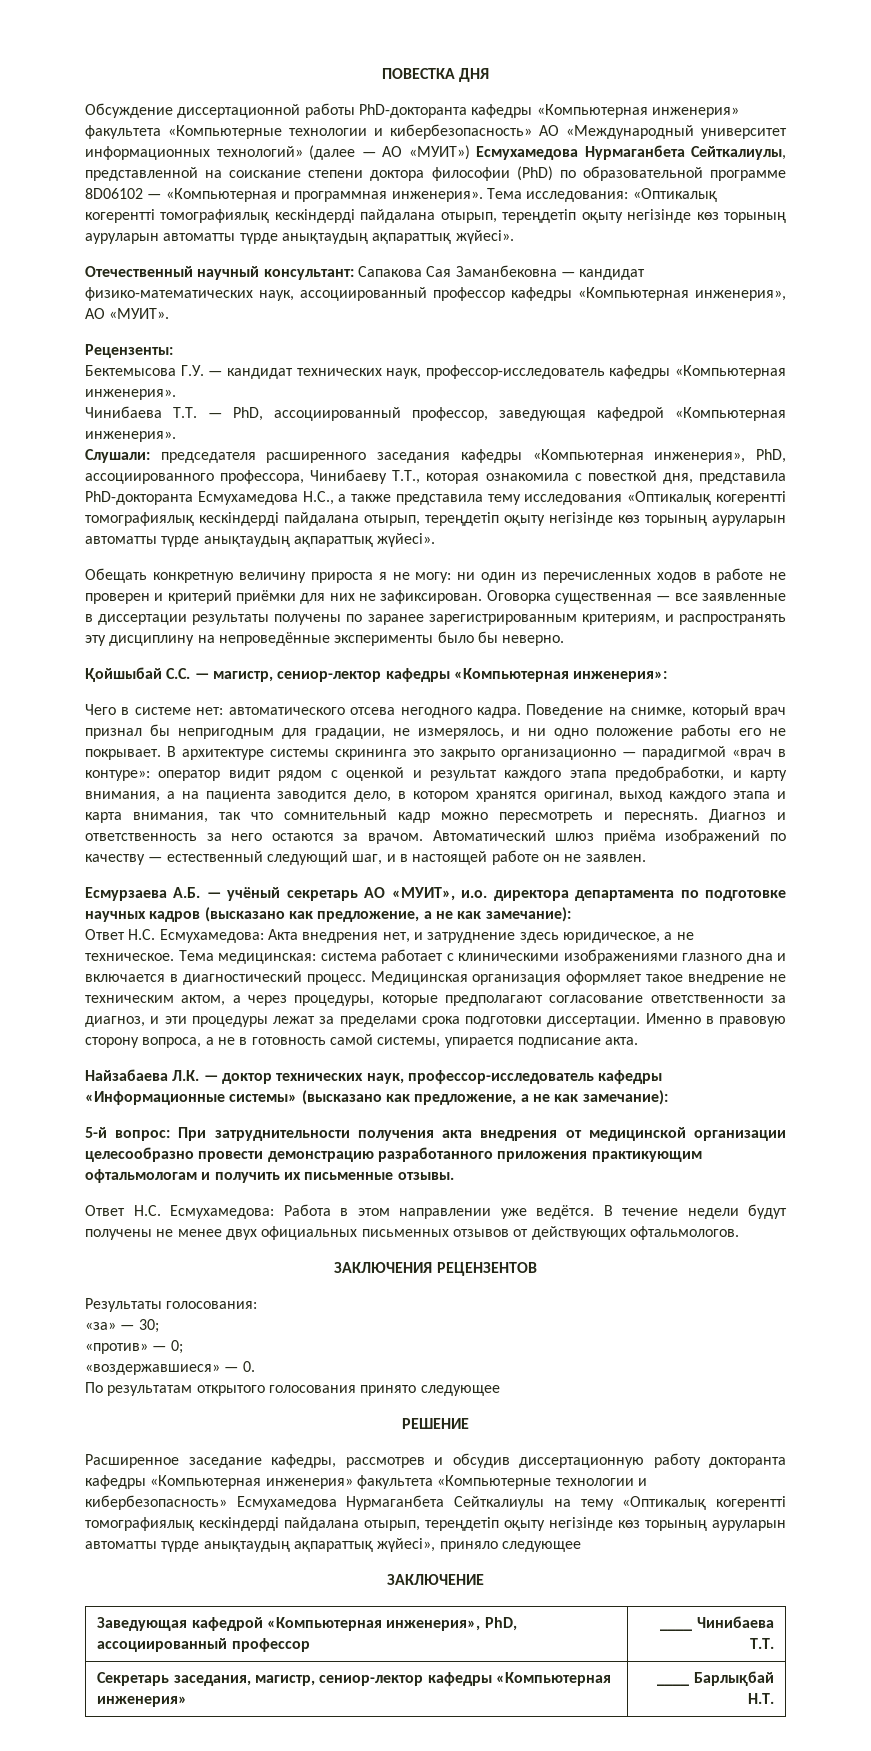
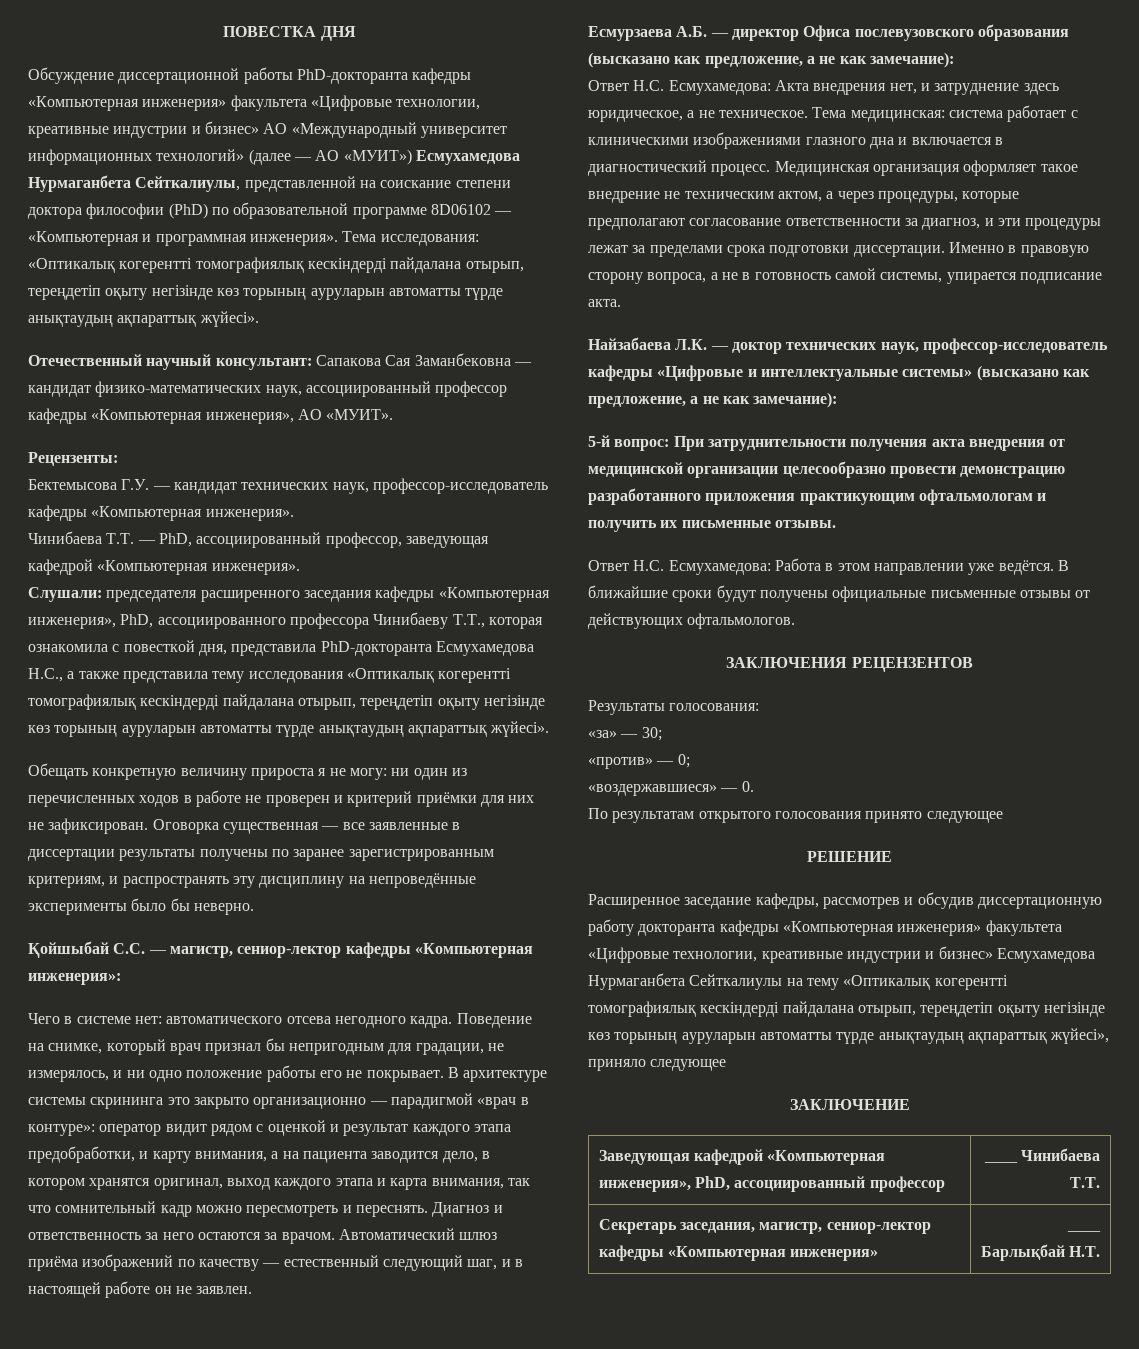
- Обсуждение диссертационной работы PhD-докторанта кафедры «Компьютерная инженерия» факультета «Компьютерные технологии и кибербезопасность» АО «Международный университет информационных технологий» (далее — АО «МУИТ») Есмухамедова Нурмаганбета Сейткалиулы, представленной на соискание степени доктора философии (PhD) по образовательной программе 8D06102 — «Компьютерная и программная инженерия».
+ Обсуждение диссертационной работы PhD-докторанта кафедры «Компьютерная инженерия» факультета «Цифровые технологии, креативные индустрии и бизнес» АО «Международный университет информационных технологий» (далее — АО «МУИТ») Есмухамедова Нурмаганбета Сейткалиулы, представленной на соискание степени доктора философии (PhD) по образовательной программе 8D06102 — «Компьютерная и программная инженерия».
- Слушали: председателя расширенного заседания кафедры «Компьютерная инженерия», PhD, ассоциированного профессора, Чинибаеву Т.Т., которая ознакомила с повесткой дня, представила PhD-докторанта Есмухамедова Н.С., а также представила тему исследования «Оптикалық когерентті томографиялық кескіндерді пайдалана отырып, тереңдетіп оқыту негізінде көз торының ауруларын автоматты түрде анықтаудың ақпараттық жүйесі».
+ Слушали: председателя расширенного заседания кафедры «Компьютерная инженерия», PhD, ассоциированного профессора Чинибаеву Т.Т., которая ознакомила с повесткой дня, представила PhD-докторанта Есмухамедова Н.С., а также представила тему исследования «Оптикалық когерентті томографиялық кескіндерді пайдалана отырып, тереңдетіп оқыту негізінде көз торының ауруларын автоматты түрде анықтаудың ақпараттық жүйесі».
- Есмурзаева А.Б. — учёный секретарь АО «МУИТ», и.о. директора департамента по подготовке научных кадров (высказано как предложение, а не как замечание):
+ Есмурзаева А.Б. — директор Офиса послевузовского образования (высказано как предложение, а не как замечание):
- Найзабаева Л.К. — доктор технических наук, профессор-исследователь кафедры «Информационные системы» (высказано как предложение, а не как замечание):
+ Найзабаева Л.К. — доктор технических наук, профессор-исследователь кафедры «Цифровые и интеллектуальные системы» (высказано как предложение, а не как замечание):
- В течение недели будут получены не менее двух официальных письменных отзывов от действующих офтальмологов.
+ В ближайшие сроки будут получены официальные письменные отзывы от действующих офтальмологов.
- Расширенное заседание кафедры, рассмотрев и обсудив диссертационную работу докторанта кафедры «Компьютерная инженерия» факультета «Компьютерные технологии и кибербезопасность» Есмухамедова Нурмаганбета Сейткалиулы на тему «Оптикалық когерентті томографиялық кескіндерді пайдалана отырып, тереңдетіп оқыту негізінде көз торының ауруларын автоматты түрде анықтаудың ақпараттық жүйесі», приняло следующее
+ Расширенное заседание кафедры, рассмотрев и обсудив диссертационную работу докторанта кафедры «Компьютерная инженерия» факультета «Цифровые технологии, креативные индустрии и бизнес» Есмухамедова Нурмаганбета Сейткалиулы на тему «Оптикалық когерентті томографиялық кескіндерді пайдалана отырып, тереңдетіп оқыту негізінде көз торының ауруларын автоматты түрде анықтаудың ақпараттық жүйесі», приняло следующее

